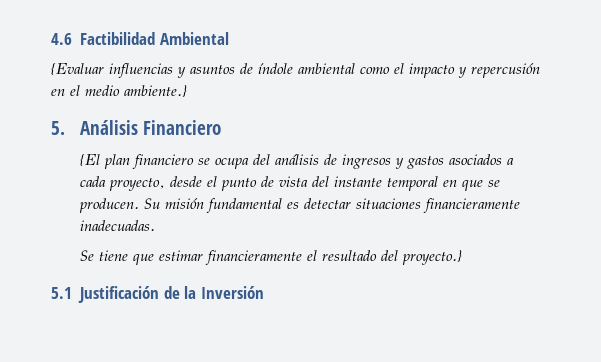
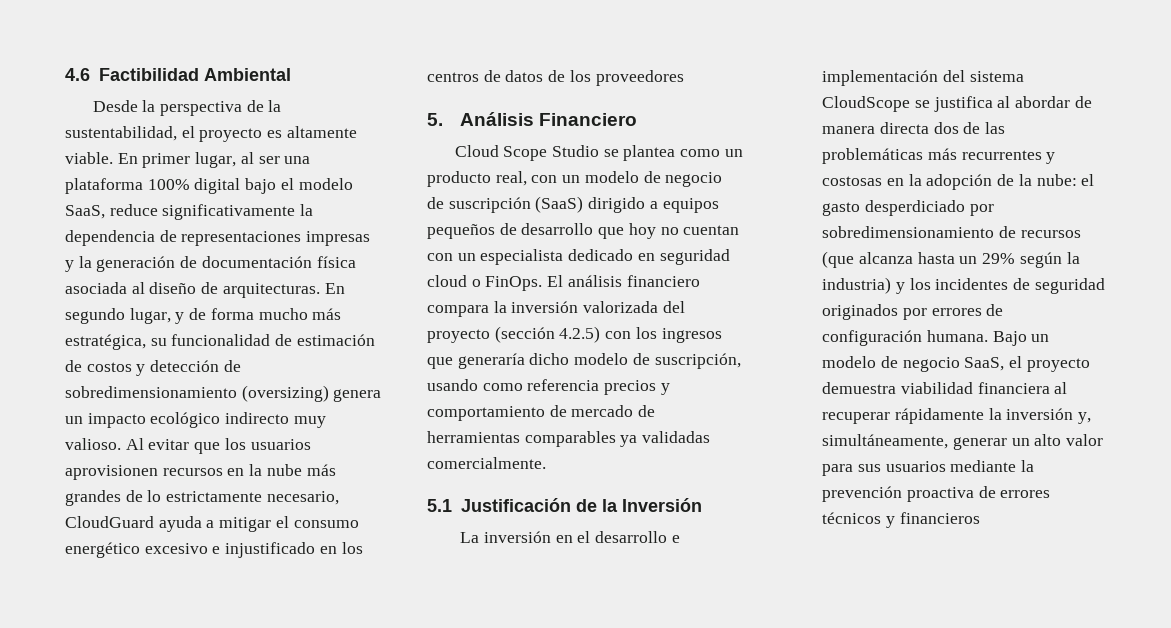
- {Evaluar influencias y asuntos de índole ambiental como el impacto y repercusión en el medio ambiente.}
+ Desde la perspectiva de la sustentabilidad, el proyecto es altamente viable. En primer lugar, al ser una plataforma 100% digital bajo el modelo SaaS, reduce significativamente la dependencia de representaciones impresas y la generación de documentación física asociada al diseño de arquitecturas. En segundo lugar, y de forma mucho más estratégica, su funcionalidad de estimación de costos y detección de sobredimensionamiento (oversizing) genera un impacto ecológico indirecto muy valioso. Al evitar que los usuarios aprovisionen recursos en la nube más grandes de lo estrictamente necesario, CloudGuard ayuda a mitigar el consumo energético excesivo e injustificado en los centros de datos de los proveedores
  5. Análisis Financiero
- {El plan financiero se ocupa del análisis de ingresos y gastos asociados a cada proyecto, desde el punto de vista del instante temporal en que se producen. Su misión fundamental es detectar situaciones financieramente inadecuadas.
- Se tiene que estimar financieramente el resultado del proyecto.}
+ Cloud Scope Studio se plantea como un producto real, con un modelo de negocio de suscripción (SaaS) dirigido a equipos pequeños de desarrollo que hoy no cuentan con un especialista dedicado en seguridad cloud o FinOps. El análisis financiero compara la inversión valorizada del proyecto (sección 4.2.5) con los ingresos que generaría dicho modelo de suscripción, usando como referencia precios y comportamiento de mercado de herramientas comparables ya validadas comercialmente.
+ La inversión en el desarrollo e implementación del sistema CloudScope se justifica al abordar de manera directa dos de las problemáticas más recurrentes y costosas en la adopción de la nube: el gasto desperdiciado por sobredimensionamiento de recursos (que alcanza hasta un 29% según la industria) y los incidentes de seguridad originados por errores de configuración humana. Bajo un modelo de negocio SaaS, el proyecto demuestra viabilidad financiera al recuperar rápidamente la inversión y, simultáneamente, generar un alto valor para sus usuarios mediante la prevención proactiva de errores técnicos y financieros

